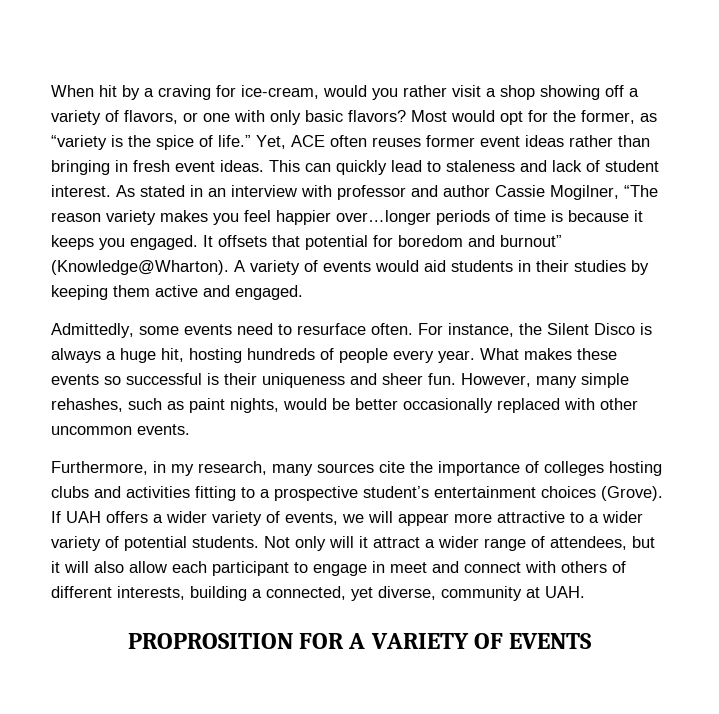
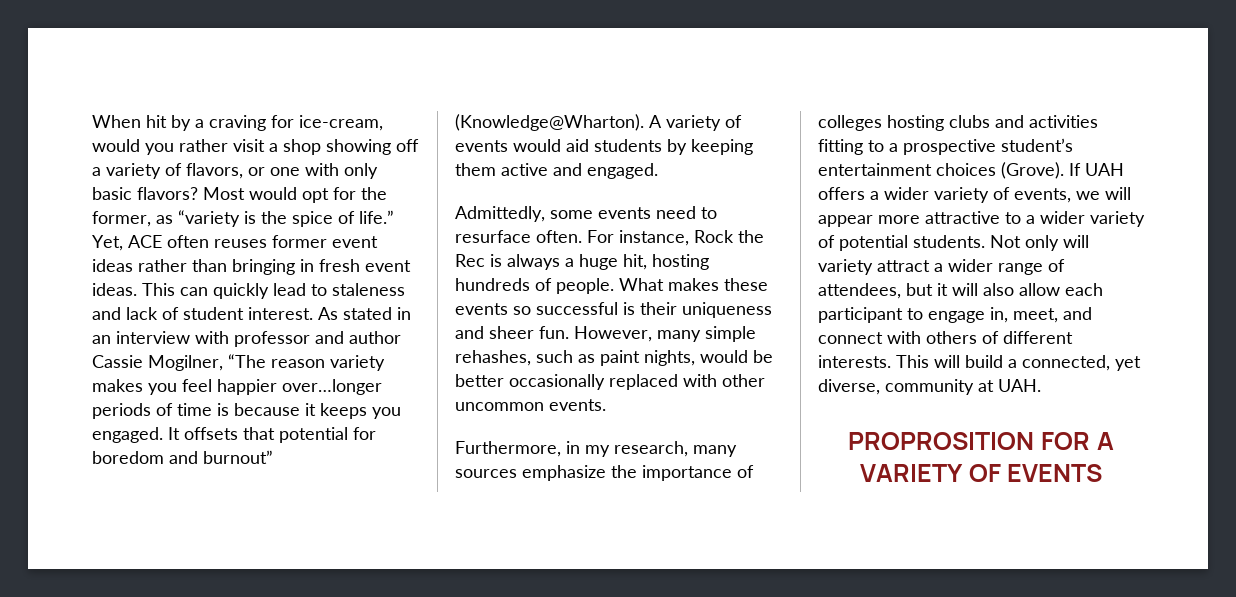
- A variety of events would aid students in their studies by keeping them active and engaged.
+ A variety of events would aid students by keeping them active and engaged.
- For instance, the Silent Disco is always a huge hit, hosting hundreds of people every year.
+ For instance, Rock the Rec is always a huge hit, hosting hundreds of people.
- Furthermore, in my research, many sources cite the importance of colleges hosting clubs and activities fitting to a prospective student’s entertainment choices (Grove).
+ Furthermore, in my research, many sources emphasize the importance of colleges hosting clubs and activities fitting to a prospective student’s entertainment choices (Grove).
- Not only will it attract a wider range of attendees, but it will also allow each participant to engage in meet and connect with others of different interests, building a connected, yet diverse, community at UAH.
+ Not only will variety attract a wider range of attendees, but it will also allow each participant to engage in, meet, and connect with others of different interests. This will build a connected, yet diverse, community at UAH.

